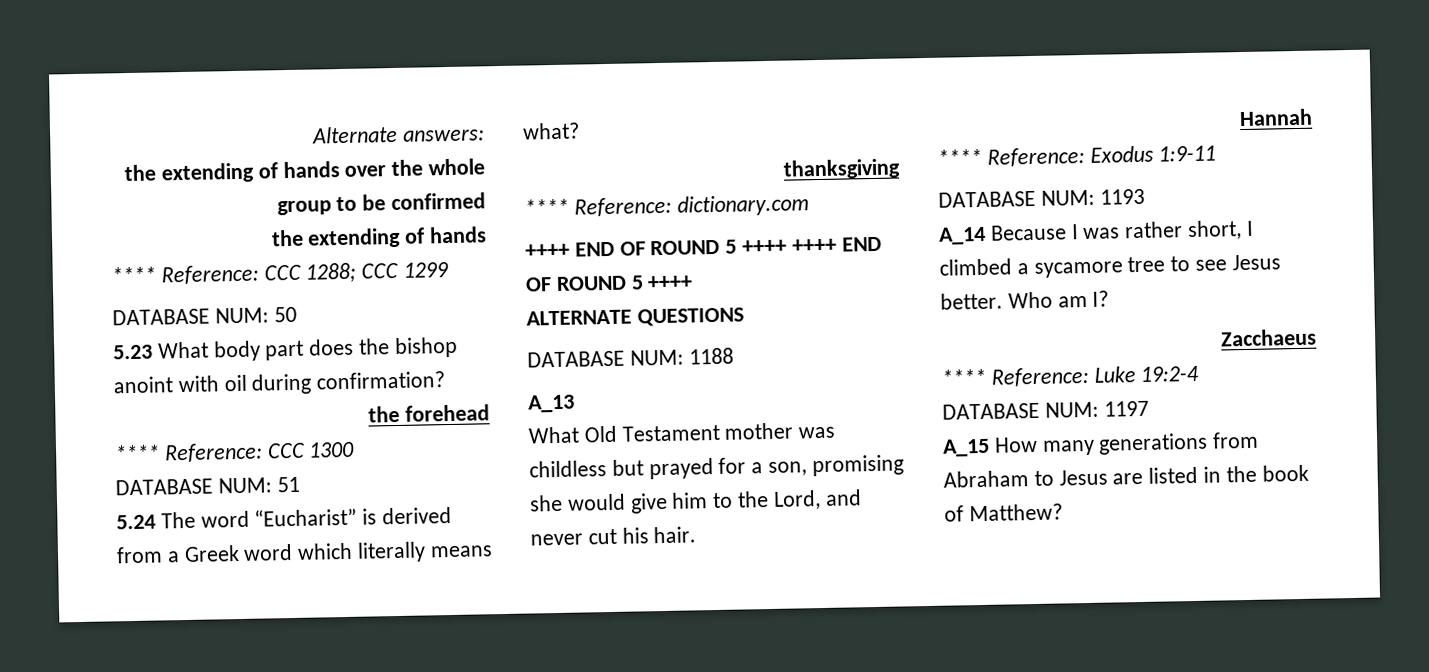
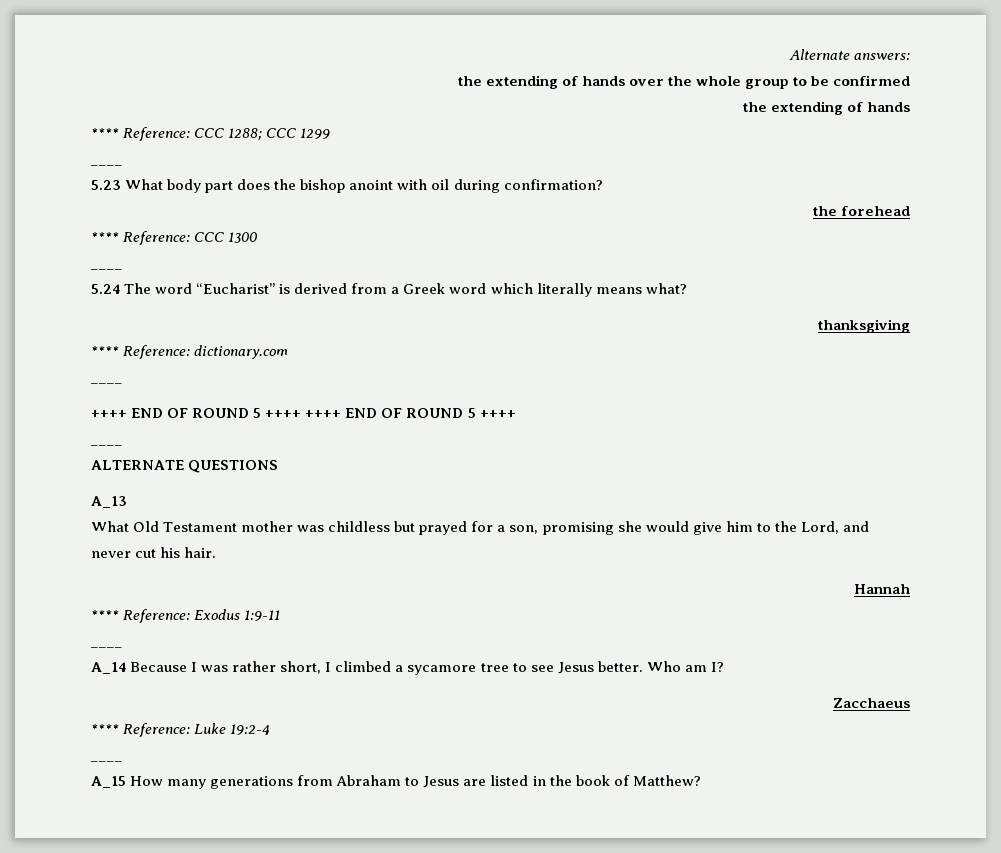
  **** Reference: CCC 1288; CCC 1299
- DATABASE NUM: 50
+ ____
  **** Reference: CCC 1300
- DATABASE NUM: 51
+ ____
  **** Reference: dictionary.com
+ ____
  ++++ END OF ROUND 5 ++++ ++++ END OF ROUND 5 ++++
+ ____
- DATABASE NUM: 1188
  **** Reference: Exodus 1:9-11
- DATABASE NUM: 1193
+ ____
  **** Reference: Luke 19:2-4
- DATABASE NUM: 1197
+ ____

